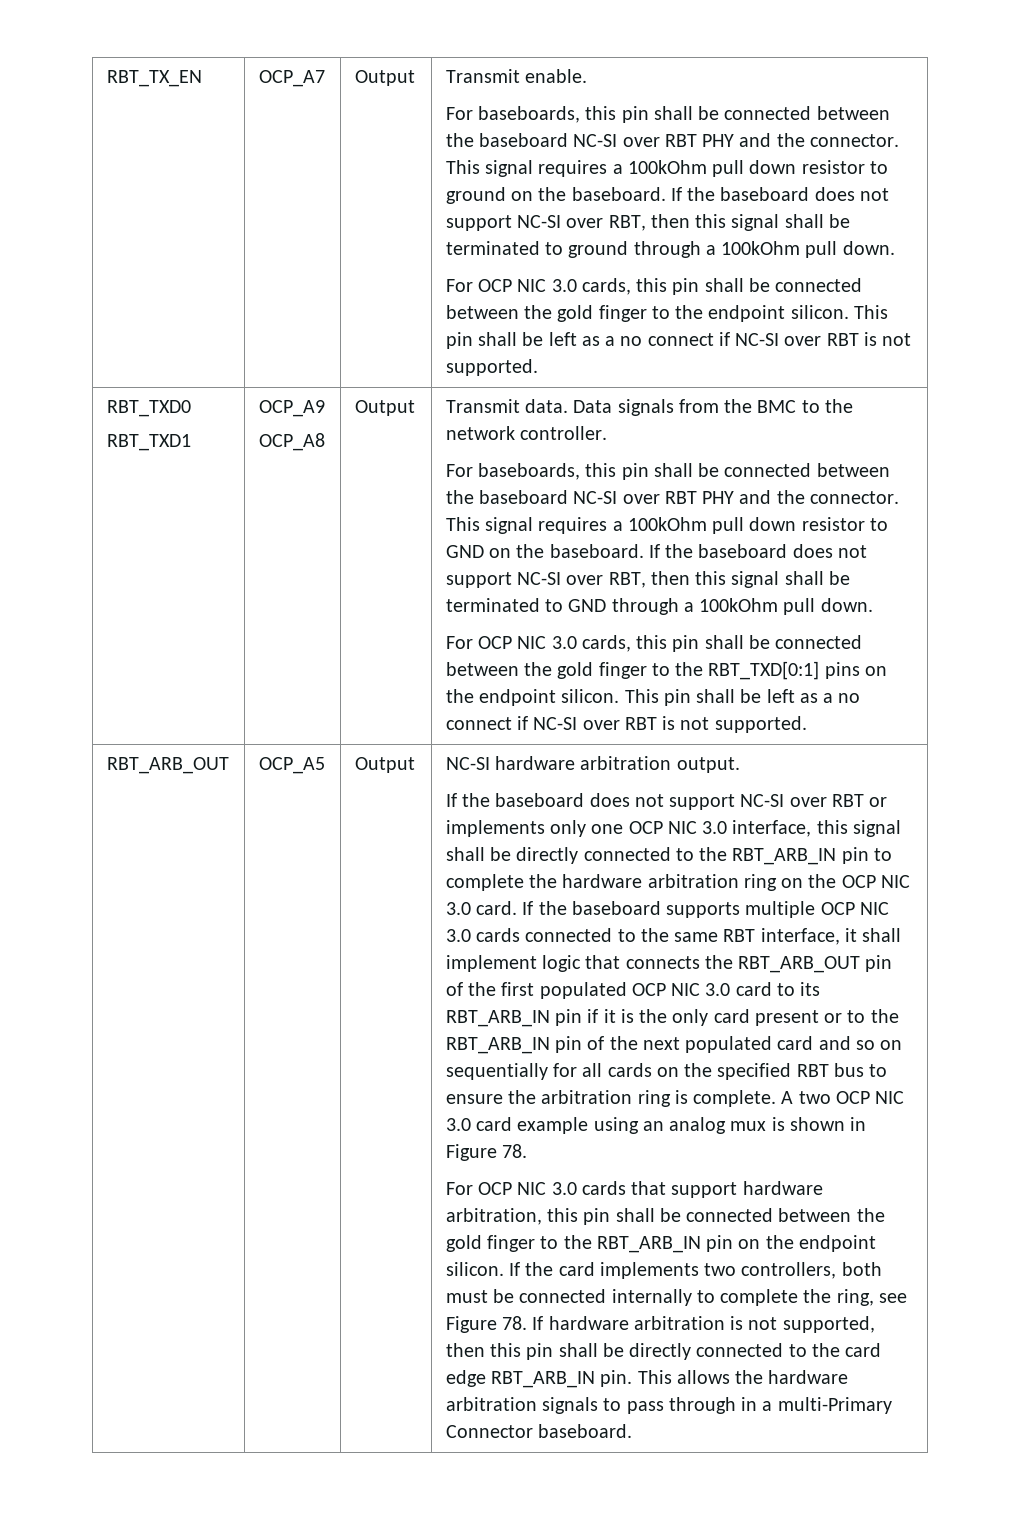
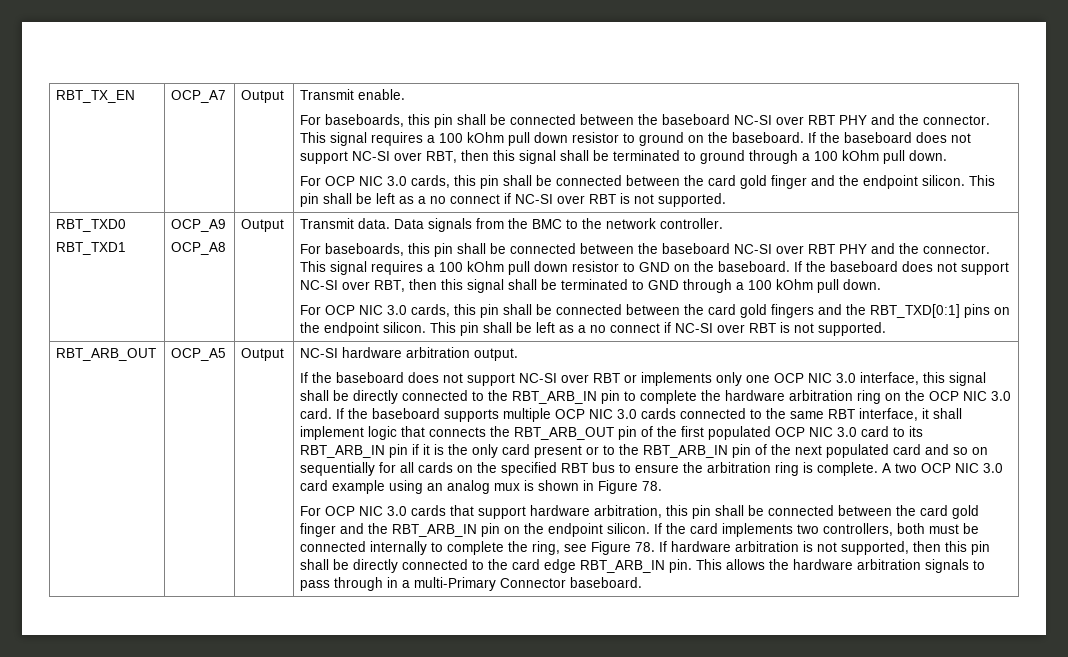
- This signal requires a 100kOhm pull down resistor to ground on the baseboard.
+ This signal requires a 100 kOhm pull down resistor to ground on the baseboard.
- If the baseboard does not support NC-SI over RBT, then this signal shall be terminated to ground through a 100kOhm pull down.
+ If the baseboard does not support NC-SI over RBT, then this signal shall be terminated to ground through a 100 kOhm pull down.
- For OCP NIC 3.0 cards, this pin shall be connected between the gold finger to the endpoint silicon.
+ For OCP NIC 3.0 cards, this pin shall be connected between the card gold finger and the endpoint silicon.
- This signal requires a 100kOhm pull down resistor to GND on the baseboard.
+ This signal requires a 100 kOhm pull down resistor to GND on the baseboard.
- If the baseboard does not support NC-SI over RBT, then this signal shall be terminated to GND through a 100kOhm pull down.
+ If the baseboard does not support NC-SI over RBT, then this signal shall be terminated to GND through a 100 kOhm pull down.
- For OCP NIC 3.0 cards, this pin shall be connected between the gold finger to the RBT_TXD[0:1] pins on the endpoint silicon.
+ For OCP NIC 3.0 cards, this pin shall be connected between the card gold fingers and the RBT_TXD[0:1] pins on the endpoint silicon.
- For OCP NIC 3.0 cards that support hardware arbitration, this pin shall be connected between the gold finger to the RBT_ARB_IN pin on the endpoint silicon.
+ For OCP NIC 3.0 cards that support hardware arbitration, this pin shall be connected between the card gold finger and the RBT_ARB_IN pin on the endpoint silicon.

